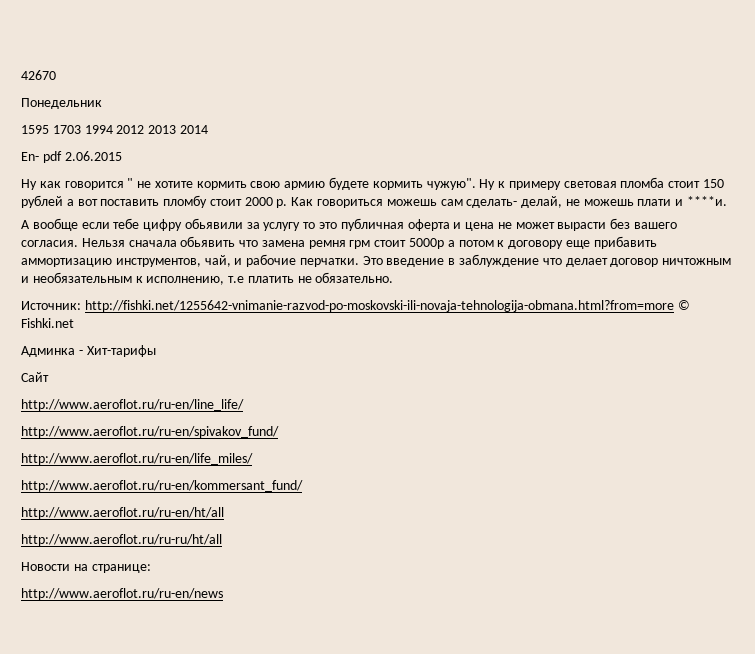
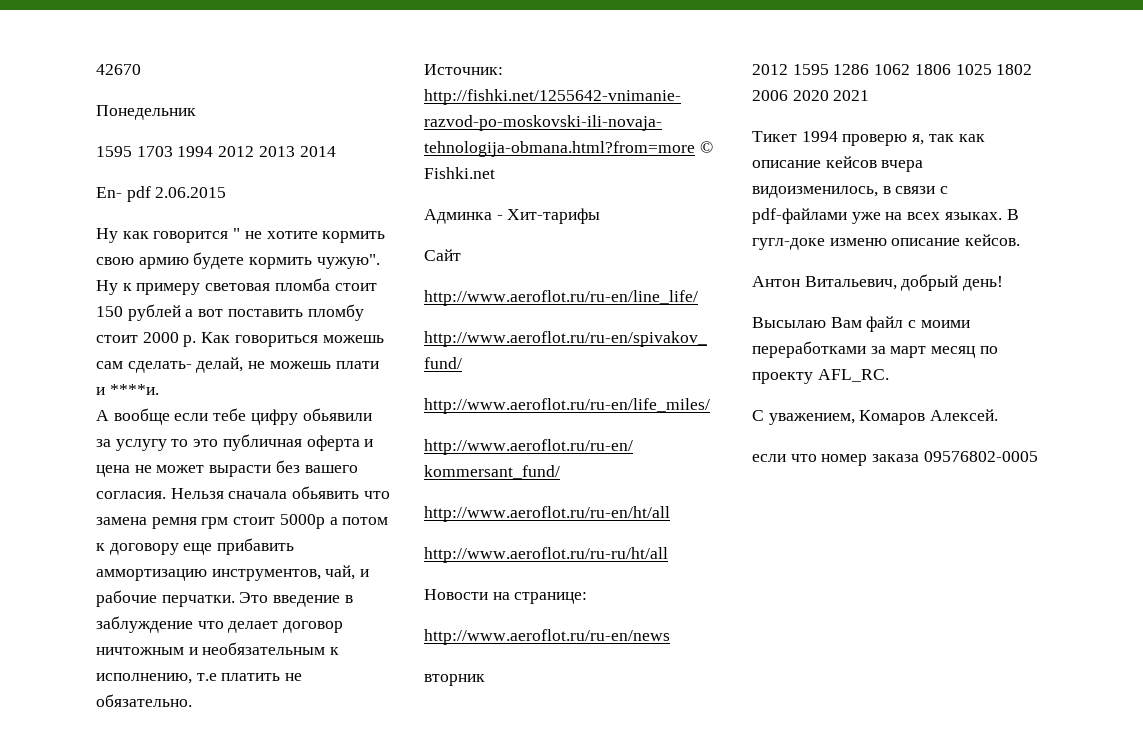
+ вторник
+ 2012 1595 1286 1062 1806 1025 1802 2006 2020 2021
+ Тикет 1994 проверю я, так как описание кейсов вчера видоизменилось, в связи с pdf-файлами уже на всех языках. В гугл-доке изменю описание кейсов.
+ Антон Витальевич, добрый день!
+ Высылаю Вам файл с моими переработками за март месяц по проекту AFL_RC.
+ С уважением, Комаров Алексей.
+ если что номер заказа 09576802-0005

